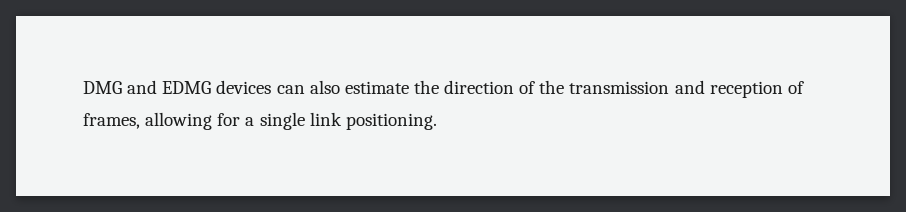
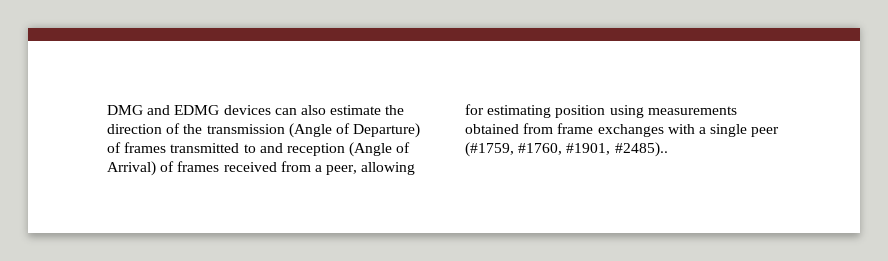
- DMG and EDMG devices can also estimate the direction of the transmission and reception of frames, allowing for a single link positioning.
+ DMG and EDMG devices can also estimate the direction of the transmission (Angle of Departure) of frames transmitted to and reception (Angle of Arrival) of frames received from a peer, allowing for estimating position using measurements obtained from frame exchanges with a single peer (#1759, #1760, #1901, #2485)..

